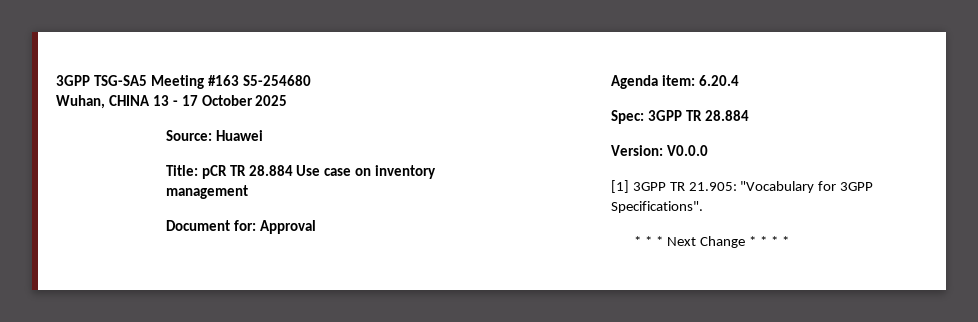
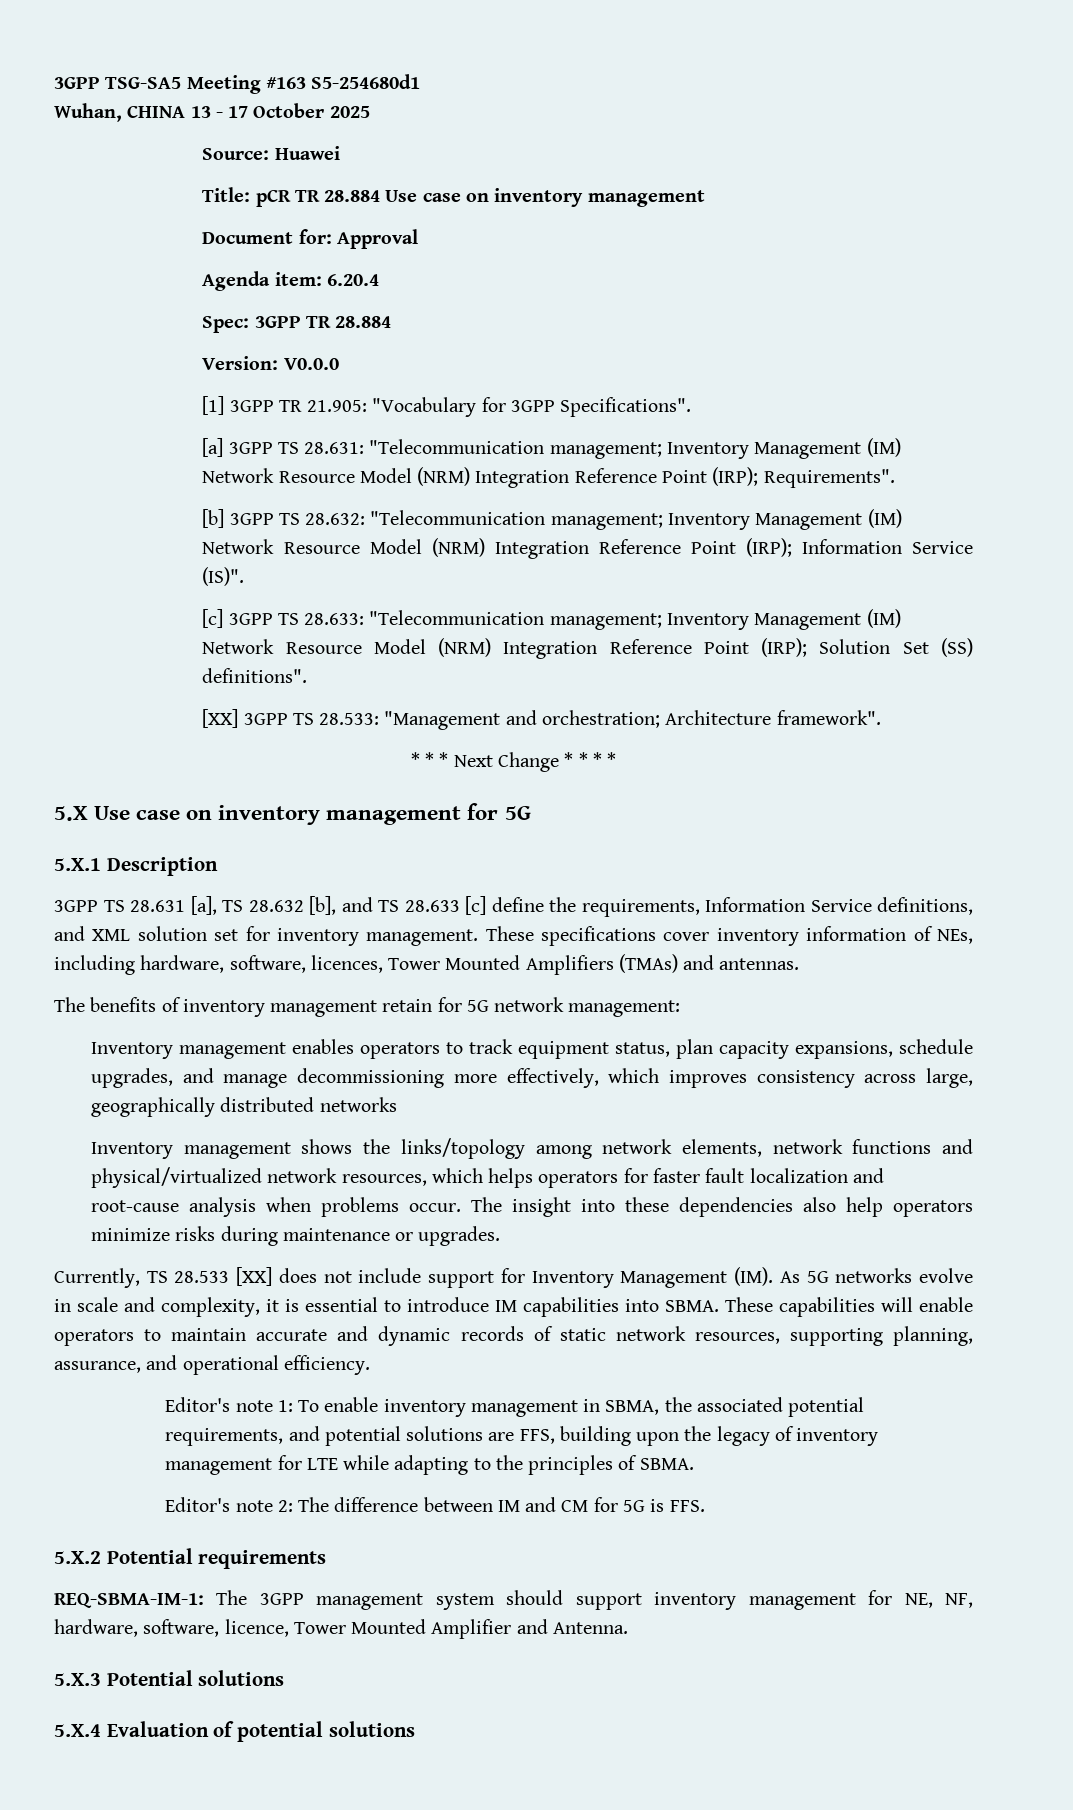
- 3GPP TSG-SA5 Meeting #163 S5-254680
+ 3GPP TSG-SA5 Meeting #163 S5-254680d1
+ [a] 3GPP TS 28.631: "Telecommunication management; Inventory Management (IM) Network Resource Model (NRM) Integration Reference Point (IRP); Requirements".
+ [b] 3GPP TS 28.632: "Telecommunication management; Inventory Management (IM) Network Resource Model (NRM) Integration Reference Point (IRP); Information Service (IS)".
+ [c] 3GPP TS 28.633: "Telecommunication management; Inventory Management (IM) Network Resource Model (NRM) Integration Reference Point (IRP); Solution Set (SS) definitions".
+ [XX] 3GPP TS 28.533: "Management and orchestration; Architecture framework".
+ 5.X Use case on inventory management for 5G
+ 5.X.1 Description
+ 3GPP TS 28.631 [a], TS 28.632 [b], and TS 28.633 [c] define the requirements, Information Service definitions, and XML solution set for inventory management. These specifications cover inventory information of NEs, including hardware, software, licences, Tower Mounted Amplifiers (TMAs) and antennas.
+ The benefits of inventory management retain for 5G network management:
+ Inventory management enables operators to track equipment status, plan capacity expansions, schedule upgrades, and manage decommissioning more effectively, which improves consistency across large, geographically distributed networks
+ Inventory management shows the links/topology among network elements, network functions and physical/virtualized network resources, which helps operators for faster fault localization and root-cause analysis when problems occur. The insight into these dependencies also help operators minimize risks during maintenance or upgrades.
+ Currently, TS 28.533 [XX] does not include support for Inventory Management (IM). As 5G networks evolve in scale and complexity, it is essential to introduce IM capabilities into SBMA. These capabilities will enable operators to maintain accurate and dynamic records of static network resources, supporting planning, assurance, and operational efficiency.
+ Editor's note 1: To enable inventory management in SBMA, the associated potential requirements, and potential solutions are FFS, building upon the legacy of inventory management for LTE while adapting to the principles of SBMA.
+ Editor's note 2: The difference between IM and CM for 5G is FFS.
+ 5.X.2 Potential requirements
+ REQ-SBMA-IM-1: The 3GPP management system should support inventory management for NE, NF, hardware, software, licence, Tower Mounted Amplifier and Antenna.
+ 5.X.3 Potential solutions
+ 5.X.4 Evaluation of potential solutions

